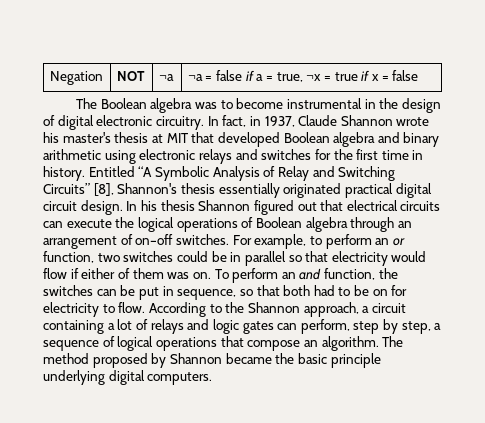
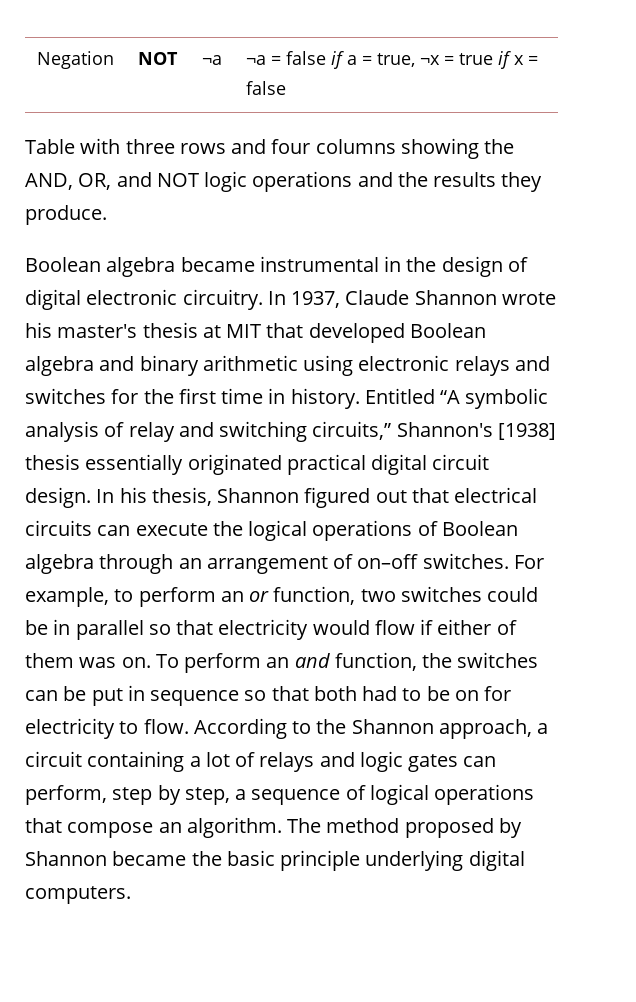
- The Boolean algebra was to become instrumental in the design of digital electronic circuitry.
+ Table with three rows and four columns showing the AND, OR, and NOT logic operations and the results they produce.
+ Boolean algebra became instrumental in the design of digital electronic circuitry.
- In fact, in 1937, Claude Shannon wrote his master's thesis at MIT that developed Boolean algebra and binary arithmetic using electronic relays and switches for the first time in history.
+ In 1937, Claude Shannon wrote his master's thesis at MIT that developed Boolean algebra and binary arithmetic using electronic relays and switches for the first time in history.
- Entitled “A Symbolic Analysis of Relay and Switching Circuits” [8], Shannon's thesis essentially originated practical digital circuit design.
+ Entitled “A symbolic analysis of relay and switching circuits,” Shannon's [1938] thesis essentially originated practical digital circuit design.
- In his thesis Shannon figured out that electrical circuits can execute the logical operations of Boolean algebra through an arrangement of on–off switches.
+ In his thesis, Shannon figured out that electrical circuits can execute the logical operations of Boolean algebra through an arrangement of on–off switches.
- To perform an and function, the switches can be put in sequence, so that both had to be on for electricity to flow.
+ To perform an and function, the switches can be put in sequence so that both had to be on for electricity to flow.

